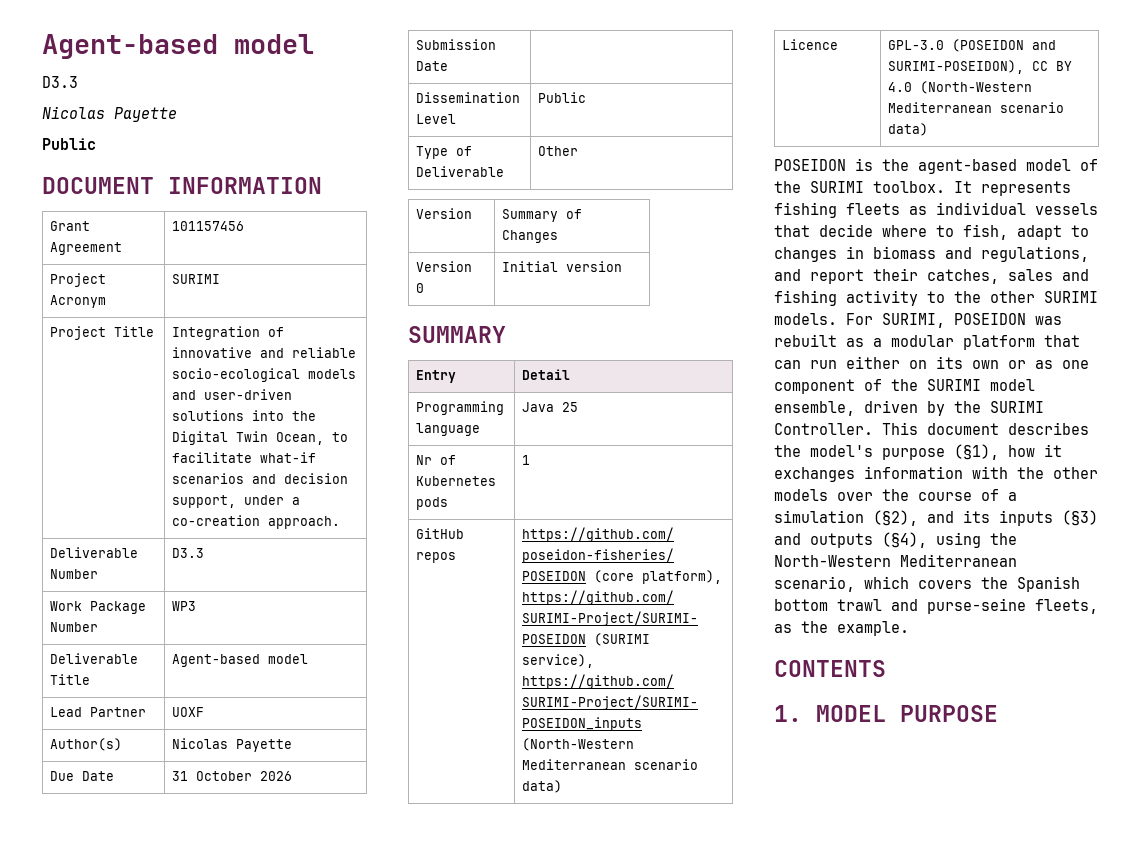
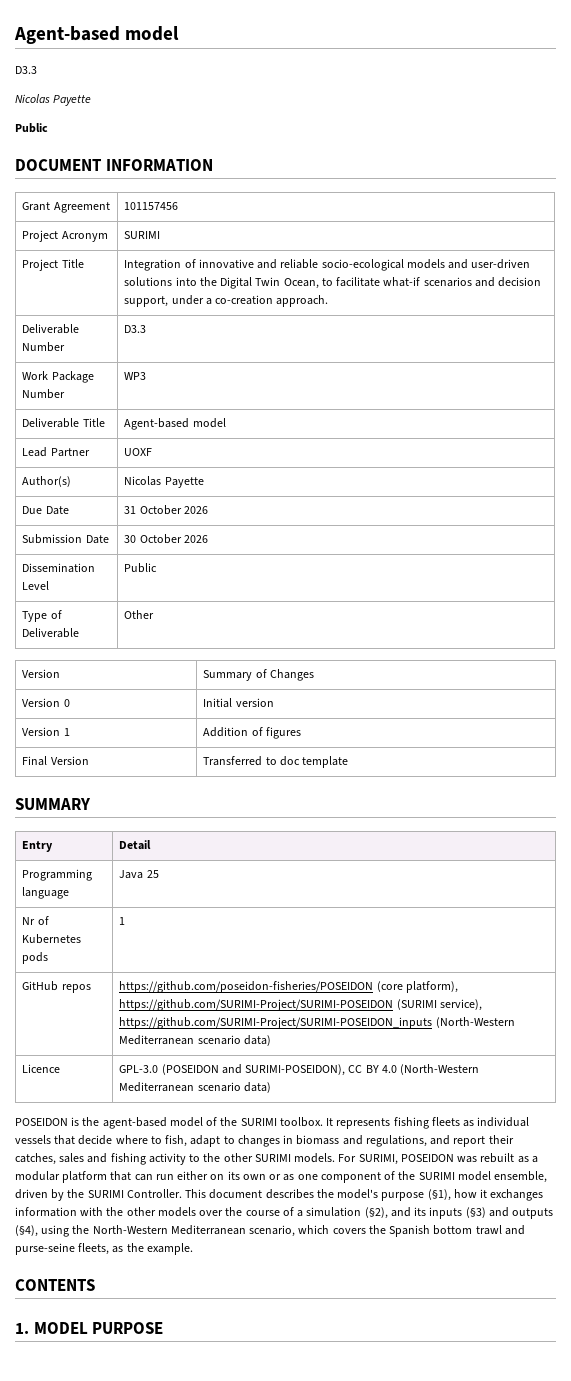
- Submission Date |
+ Submission Date | 30 October 2026
+ Version 1 | Addition of figures
+ Final Version | Transferred to doc template

